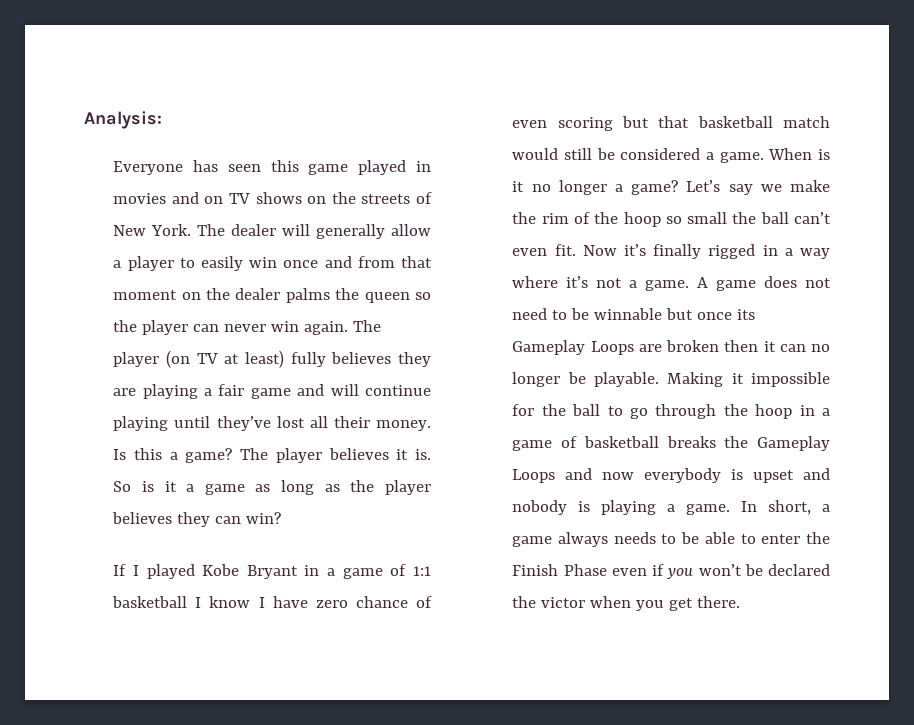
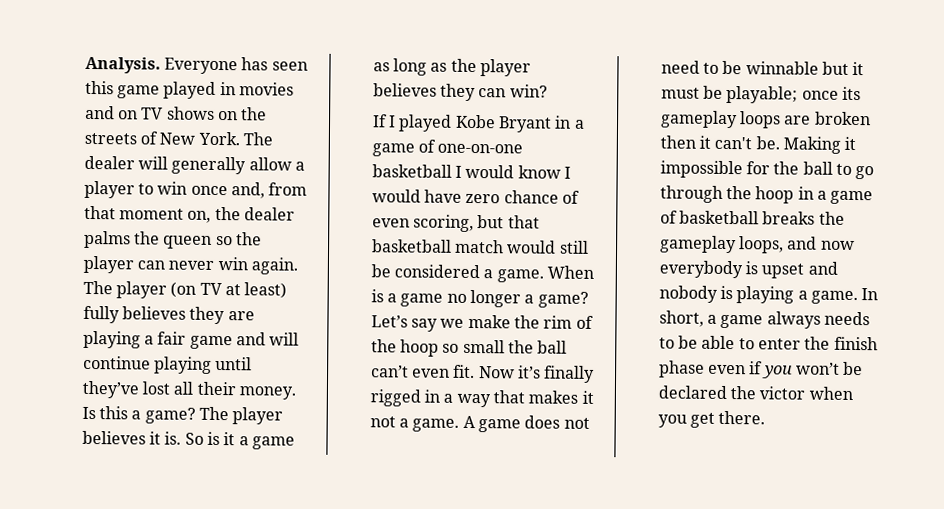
- Analysis:
- Everyone has seen this game played in movies and on TV shows on the streets of New York.
+ Analysis. Everyone has seen this game played in movies and on TV shows on the streets of New York.
- The dealer will generally allow a player to easily win once and from that moment on the dealer palms the queen so the player can never win again.
+ The dealer will generally allow a player to win once and, from that moment on, the dealer palms the queen so the player can never win again.
- If I played Kobe Bryant in a game of 1:1 basketball I know I have zero chance of even scoring but that basketball match would still be considered a game.
+ If I played Kobe Bryant in a game of one-on-one basketball I would know I would have zero chance of even scoring, but that basketball match would still be considered a game.
- When is it no longer a game?
+ When is a game no longer a game?
- Now it’s finally rigged in a way where it’s not a game.
+ Now it’s finally rigged in a way that makes it not a game.
- A game does not need to be winnable but once its Gameplay Loops are broken then it can no longer be playable.
+ A game does not need to be winnable but it must be playable; once its gameplay loops are broken then it can't be.
- Making it impossible for the ball to go through the hoop in a game of basketball breaks the Gameplay Loops and now everybody is upset and nobody is playing a game.
+ Making it impossible for the ball to go through the hoop in a game of basketball breaks the gameplay loops, and now everybody is upset and nobody is playing a game.
- In short, a game always needs to be able to enter the Finish Phase even if you won’t be declared the victor when you get there.
+ In short, a game always needs to be able to enter the finish phase even if you won’t be declared the victor when you get there.

